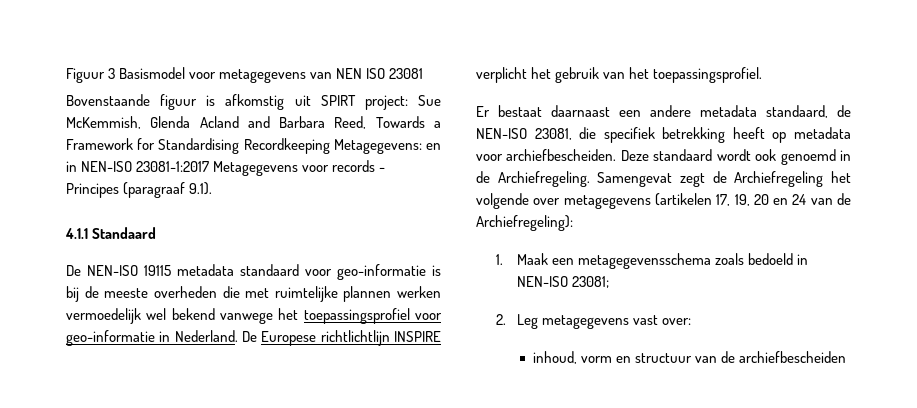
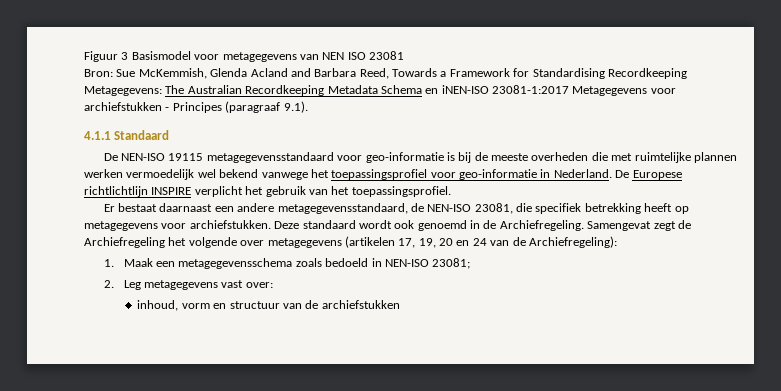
- Bovenstaande figuur is afkomstig uit SPIRT project: Sue McKemmish, Glenda Acland and Barbara Reed, Towards a Framework for Standardising Recordkeeping Metagegevens: en in NEN-ISO 23081-1:2017 Metagegevens voor records - Principes (paragraaf 9.1).
+ Bron: Sue McKemmish, Glenda Acland and Barbara Reed, Towards a Framework for Standardising Recordkeeping Metagegevens: The Australian Recordkeeping Metadata Schema en iNEN-ISO 23081-1:2017 Metagegevens voor archiefstukken - Principes (paragraaf 9.1).
- De NEN-ISO 19115 metadata standaard voor geo-informatie is bij de meeste overheden die met ruimtelijke plannen werken vermoedelijk wel bekend vanwege het toepassingsprofiel voor geo-informatie in Nederland.
+ De NEN-ISO 19115 metagegevensstandaard voor geo-informatie is bij de meeste overheden die met ruimtelijke plannen werken vermoedelijk wel bekend vanwege het toepassingsprofiel voor geo-informatie in Nederland.
- Er bestaat daarnaast een andere metadata standaard, de NEN-ISO 23081, die specifiek betrekking heeft op metadata voor archiefbescheiden.
+ Er bestaat daarnaast een andere metagegevensstandaard, de NEN-ISO 23081, die specifiek betrekking heeft op metagegevens voor archiefstukken.
- inhoud, vorm en structuur van de archiefbescheiden
+ inhoud, vorm en structuur van de archiefstukken

